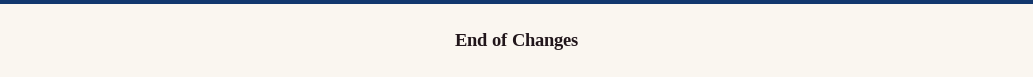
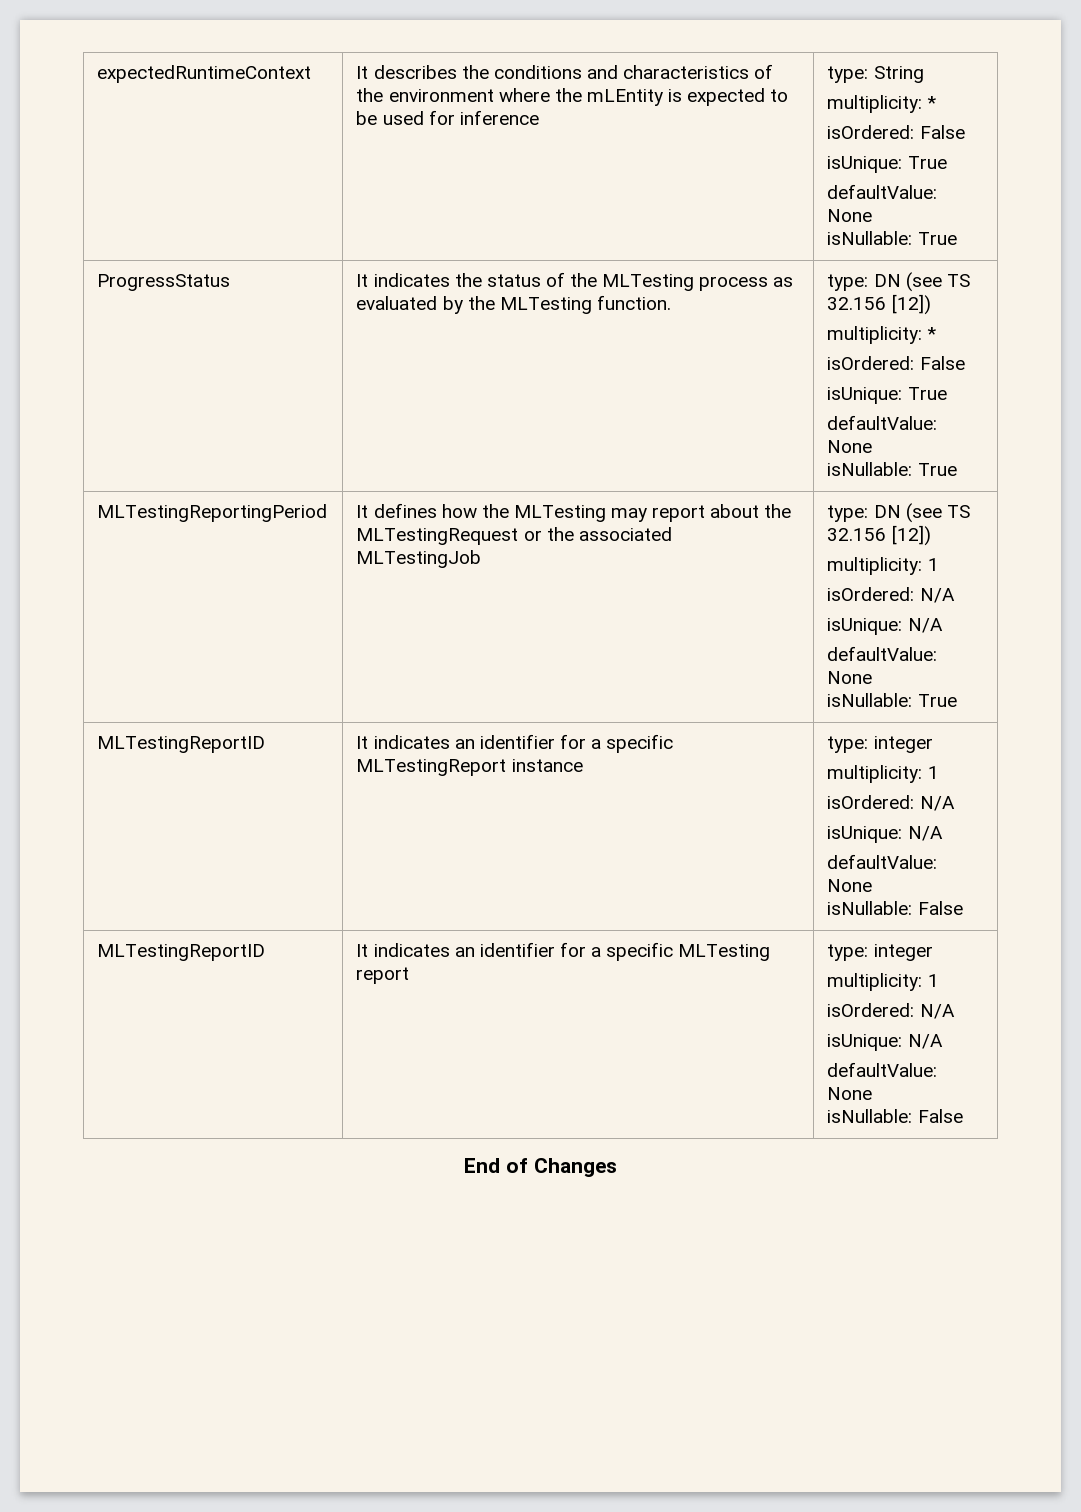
+ expectedRuntimeContext | It describes the conditions and characteristics of the environment where the mLEntity is expected to be used for inference | type: String
+ multiplicity: *
+ isOrdered: False
+ isUnique: True
+ defaultValue: None
+ isNullable: True
+ ProgressStatus | It indicates the status of the MLTesting process as evaluated by the MLTesting function. | type: DN (see TS 32.156 [12])
+ multiplicity: *
+ isOrdered: False
+ isUnique: True
+ defaultValue: None
+ isNullable: True
+ MLTestingReportingPeriod | It defines how the MLTesting may report about the MLTestingRequest or the associated MLTestingJob | type: DN (see TS 32.156 [12])
+ multiplicity: 1
+ isOrdered: N/A
+ isUnique: N/A
+ defaultValue: None
+ isNullable: True
+ MLTestingReportID | It indicates an identifier for a specific MLTestingReport instance | type: integer
+ multiplicity: 1
+ isOrdered: N/A
+ isUnique: N/A
+ defaultValue: None
+ isNullable: False
+ MLTestingReportID | It indicates an identifier for a specific MLTesting report | type: integer
+ multiplicity: 1
+ isOrdered: N/A
+ isUnique: N/A
+ defaultValue: None
+ isNullable: False

